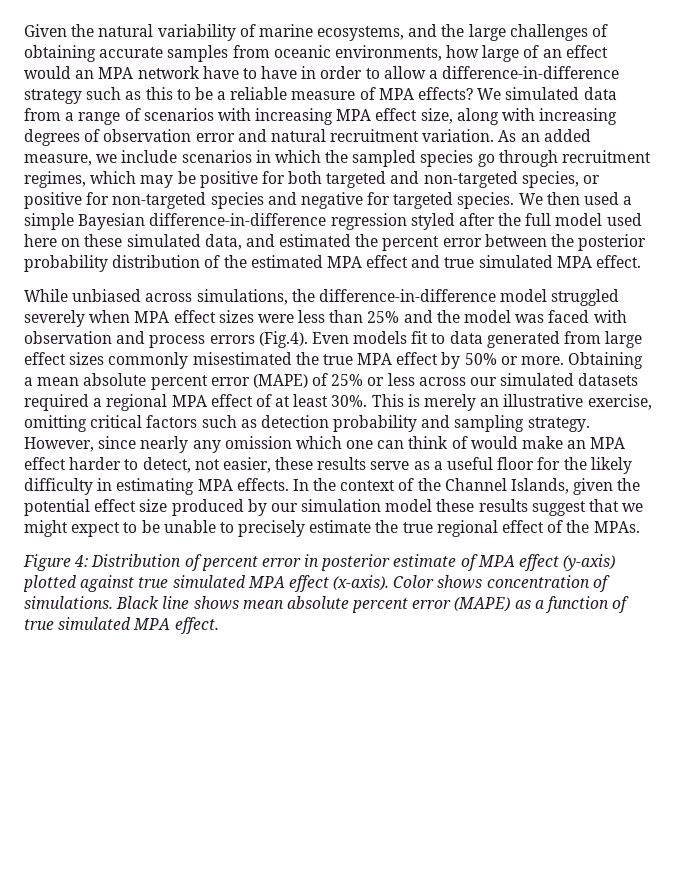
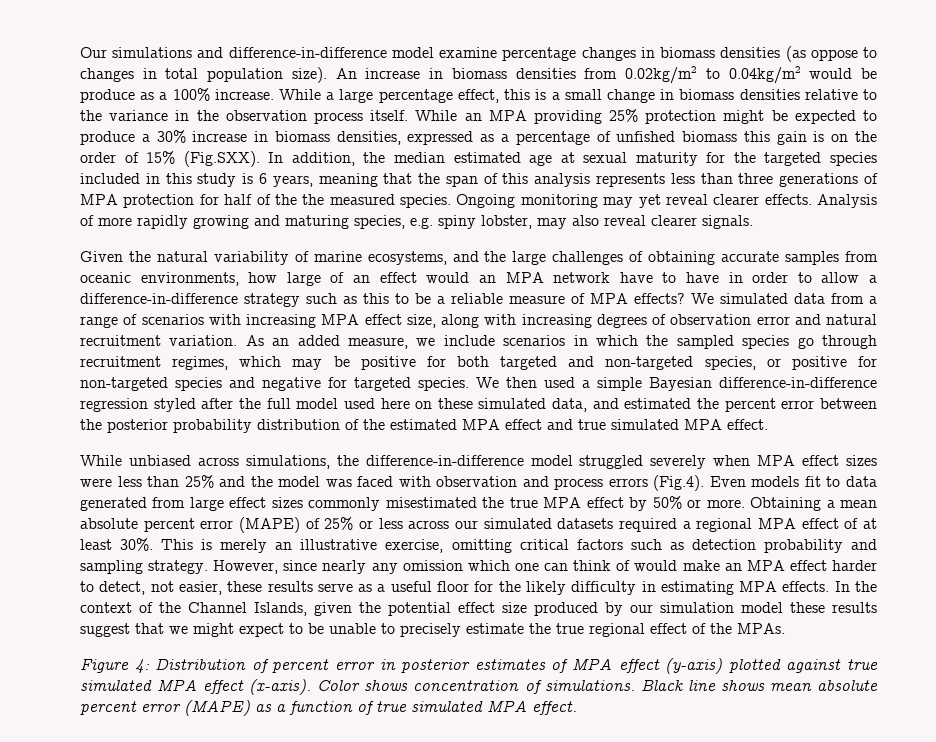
+ Our simulations and difference-in-difference model examine percentage changes in biomass densities (as oppose to changes in total population size). An increase in biomass densities from 0.02kg/m2 to 0.04kg/m2 would be produce as a 100% increase. While a large percentage effect, this is a small change in biomass densities relative to the variance in the observation process itself. While an MPA providing 25% protection might be expected to produce a 30% increase in biomass densities, expressed as a percentage of unfished biomass this gain is on the order of 15% (Fig.SXX). In addition, the median estimated age at sexual maturity for the targeted species included in this study is 6 years, meaning that the span of this analysis represents less than three generations of MPA protection for half of the the measured species. Ongoing monitoring may yet reveal clearer effects. Analysis of more rapidly growing and maturing species, e.g. spiny lobster, may also reveal clearer signals.
- Figure 4: Distribution of percent error in posterior estimate of MPA effect (y-axis) plotted against true simulated MPA effect (x-axis).
+ Figure 4: Distribution of percent error in posterior estimates of MPA effect (y-axis) plotted against true simulated MPA effect (x-axis).

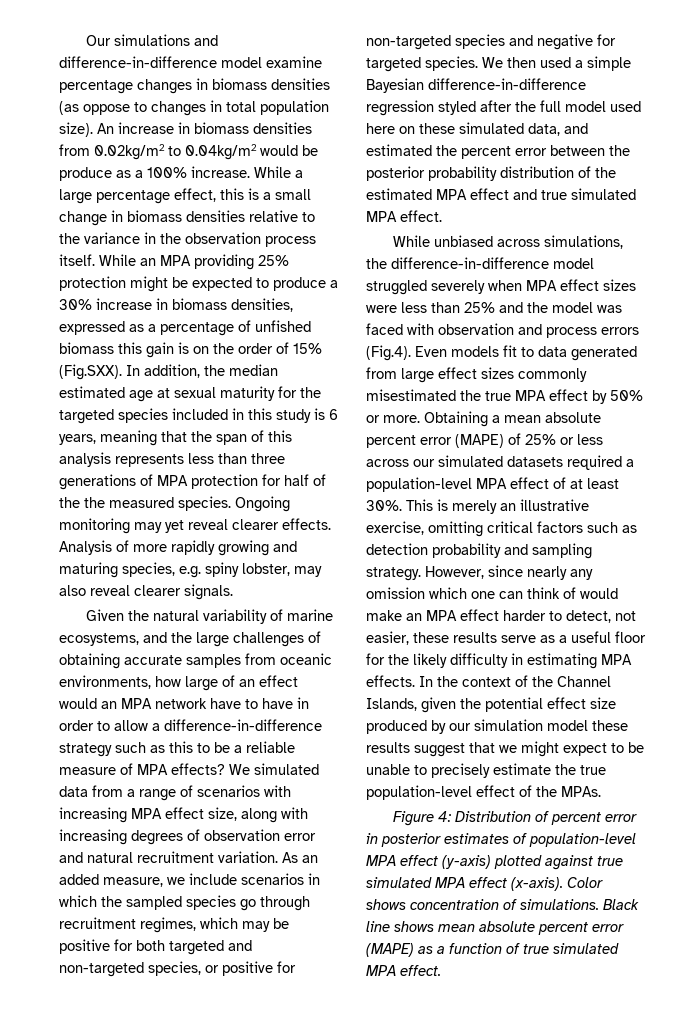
- Obtaining a mean absolute percent error (MAPE) of 25% or less across our simulated datasets required a regional MPA effect of at least 30%.
+ Obtaining a mean absolute percent error (MAPE) of 25% or less across our simulated datasets required a population-level MPA effect of at least 30%.
- In the context of the Channel Islands, given the potential effect size produced by our simulation model these results suggest that we might expect to be unable to precisely estimate the true regional effect of the MPAs.
+ In the context of the Channel Islands, given the potential effect size produced by our simulation model these results suggest that we might expect to be unable to precisely estimate the true population-level effect of the MPAs.
- Figure 4: Distribution of percent error in posterior estimates of MPA effect (y-axis) plotted against true simulated MPA effect (x-axis).
+ Figure 4: Distribution of percent error in posterior estimates of population-level MPA effect (y-axis) plotted against true simulated MPA effect (x-axis).

